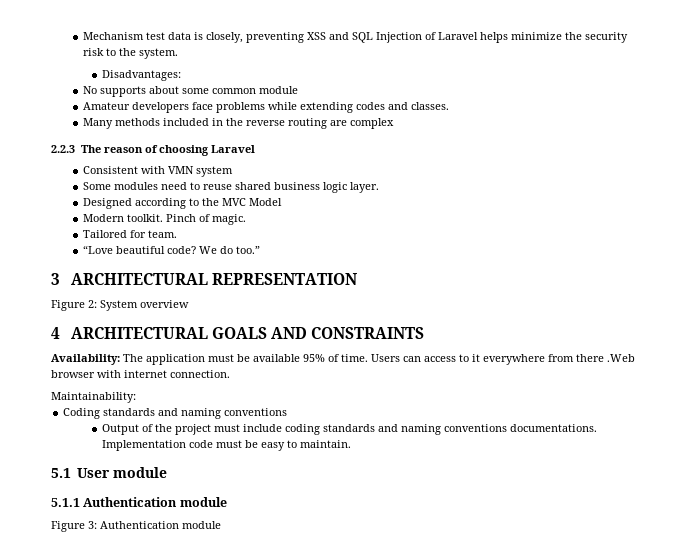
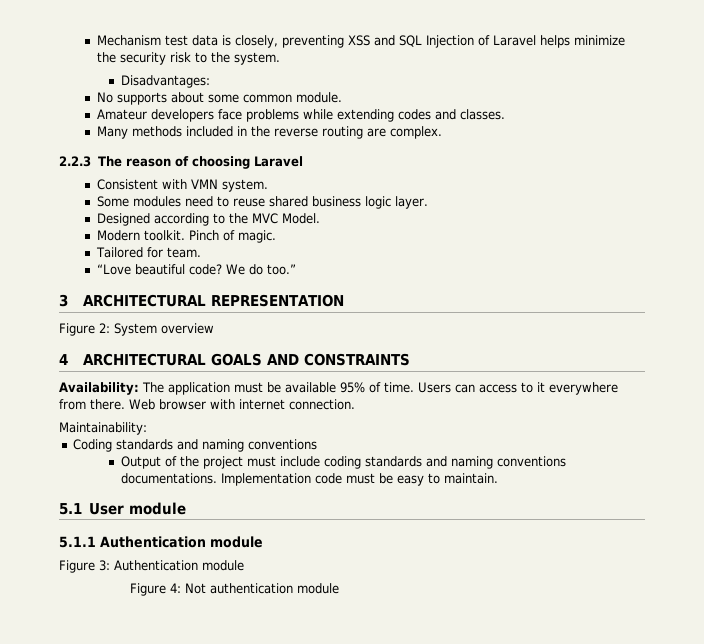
- No supports about some common module
+ No supports about some common module.
- Many methods included in the reverse routing are complex
+ Many methods included in the reverse routing are complex.
- Consistent with VMN system
+ Consistent with VMN system.
- Designed according to the MVC Model
+ Designed according to the MVC Model.
- Users can access to it everywhere from there .Web browser with internet connection.
+ Users can access to it everywhere from there. Web browser with internet connection.
+ Figure 4: Not authentication module

